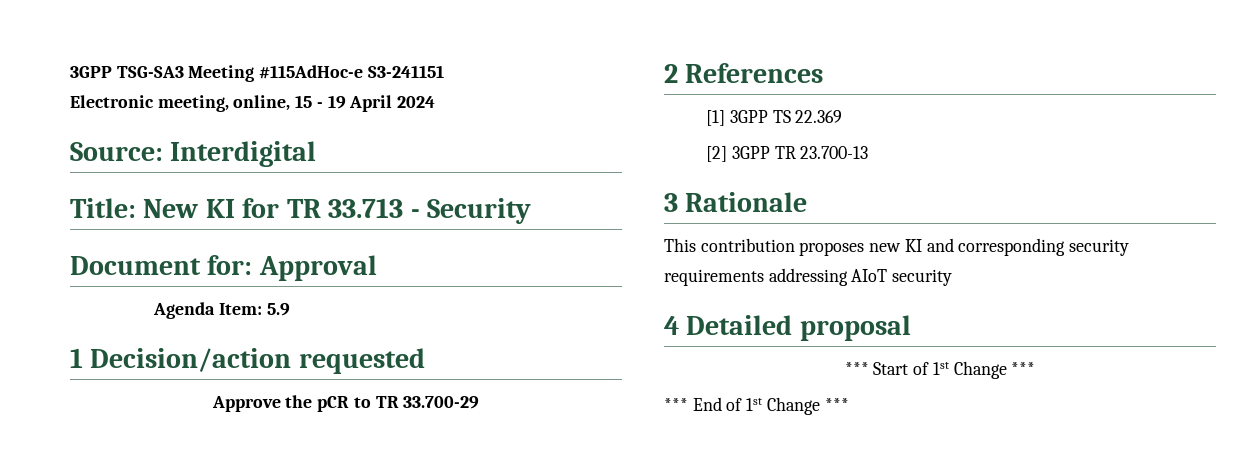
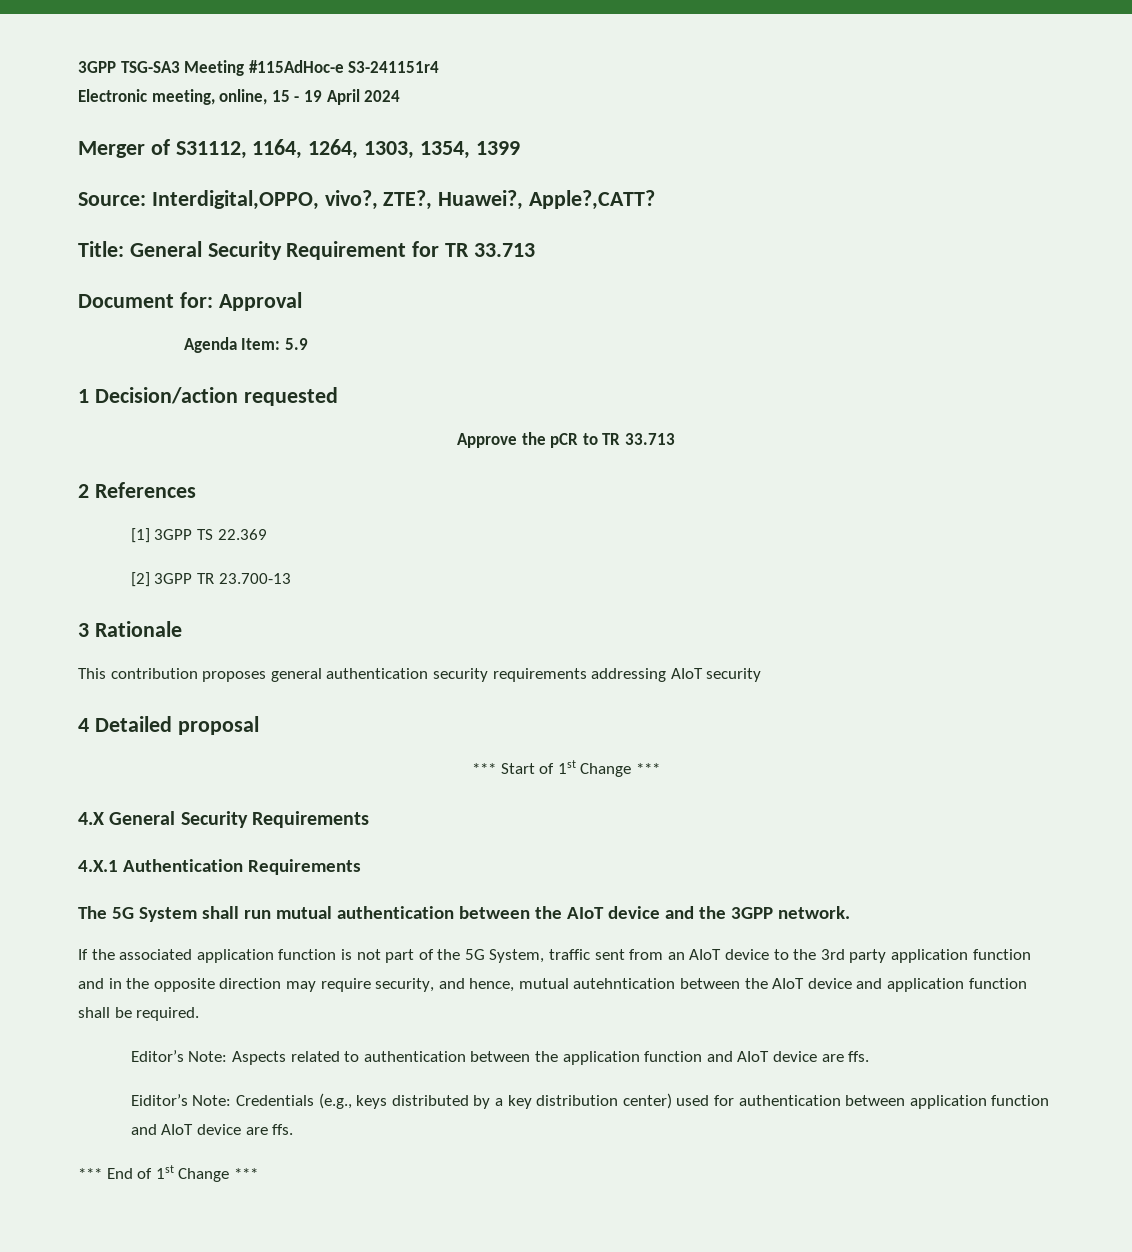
- 3GPP TSG-SA3 Meeting #115AdHoc-e S3-241151
+ 3GPP TSG-SA3 Meeting #115AdHoc-e S3-241151r4
- Source: Interdigital
- Title: New KI for TR 33.713 - Security
+ Merger of S31112, 1164, 1264, 1303, 1354, 1399
+ Source: Interdigital,OPPO, vivo?, ZTE?, Huawei?, Apple?,CATT?
+ Title: General Security Requirement for TR 33.713
- Approve the pCR to TR 33.700-29
+ Approve the pCR to TR 33.713
- This contribution proposes new KI and corresponding security requirements addressing AIoT security
+ This contribution proposes general authentication security requirements addressing AIoT security
+ 4.X General Security Requirements
+ 4.X.1 Authentication Requirements
+ The 5G System shall run mutual authentication between the AIoT device and the 3GPP network.
+ If the associated application function is not part of the 5G System, traffic sent from an AIoT device to the 3rd party application function and in the opposite direction may require security, and hence, mutual autehntication between the AIoT device and application function shall be required.
+ Editor’s Note: Aspects related to authentication between the application function and AIoT device are ffs.
+ Eiditor’s Note: Credentials (e.g., keys distributed by a key distribution center) used for authentication between application function and AIoT device are ffs.

